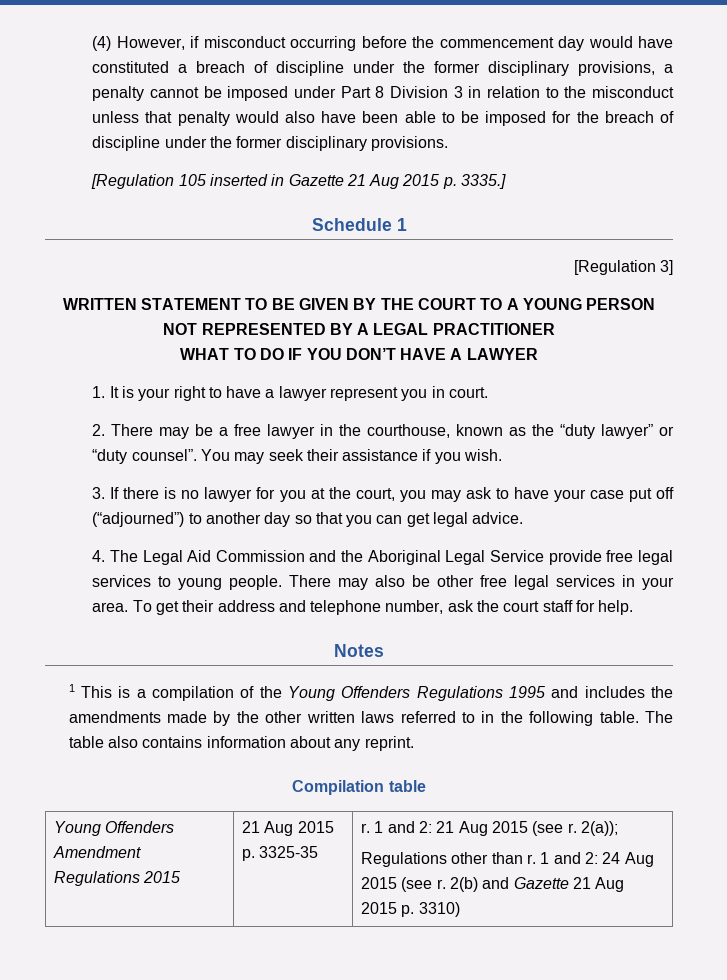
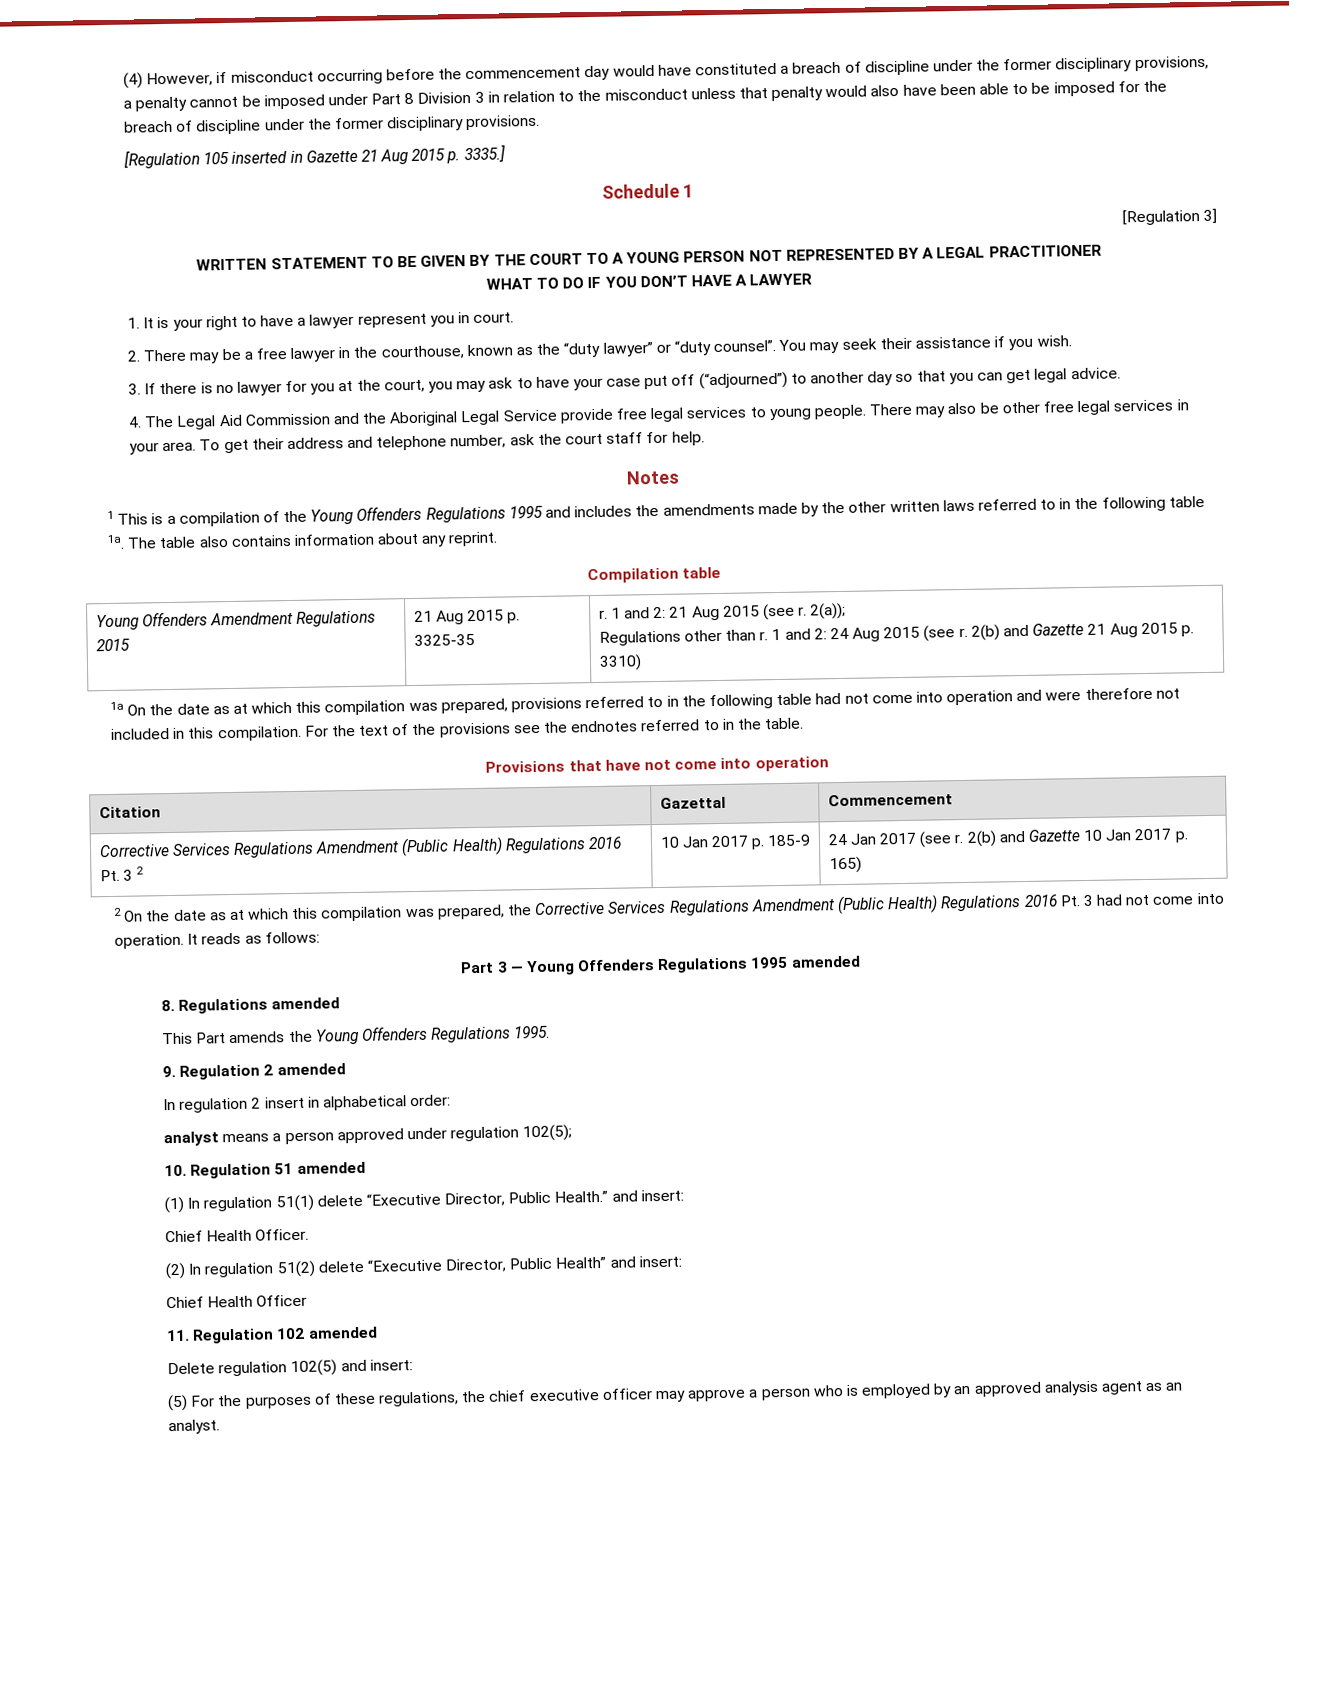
- 1 This is a compilation of the Young Offenders Regulations 1995 and includes the amendments made by the other written laws referred to in the following table.
+ 1 This is a compilation of the Young Offenders Regulations 1995 and includes the amendments made by the other written laws referred to in the following table 1a.
+ 1a On the date as at which this compilation was prepared, provisions referred to in the following table had not come into operation and were therefore not included in this compilation. For the text of the provisions see the endnotes referred to in the table.
+ Provisions that have not come into operation
+ Citation | Gazettal | Commencement
+ Corrective Services Regulations Amendment (Public Health) Regulations 2016 Pt. 3 2 | 10 Jan 2017 p. 185-9 | 24 Jan 2017 (see r. 2(b) and Gazette 10 Jan 2017 p. 165)
+ 2 On the date as at which this compilation was prepared, the Corrective Services Regulations Amendment (Public Health) Regulations 2016 Pt. 3 had not come into operation. It reads as follows:
+ Part 3 — Young Offenders Regulations 1995 amended
+ 8. Regulations amended
+ This Part amends the Young Offenders Regulations 1995.
+ 9. Regulation 2 amended
+ In regulation 2 insert in alphabetical order:
+ analyst means a person approved under regulation 102(5);
+ 10. Regulation 51 amended
+ (1) In regulation 51(1) delete “Executive Director, Public Health.” and insert:
+ Chief Health Officer.
+ (2) In regulation 51(2) delete “Executive Director, Public Health” and insert:
+ Chief Health Officer
+ 11. Regulation 102 amended
+ Delete regulation 102(5) and insert:
+ (5) For the purposes of these regulations, the chief executive officer may approve a person who is employed by an approved analysis agent as an analyst.

